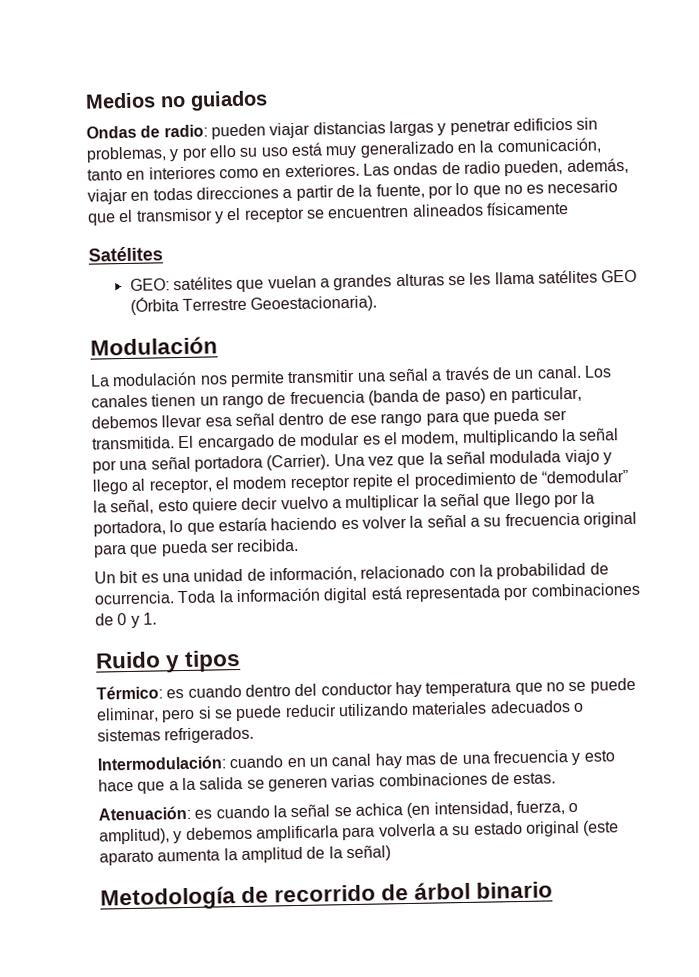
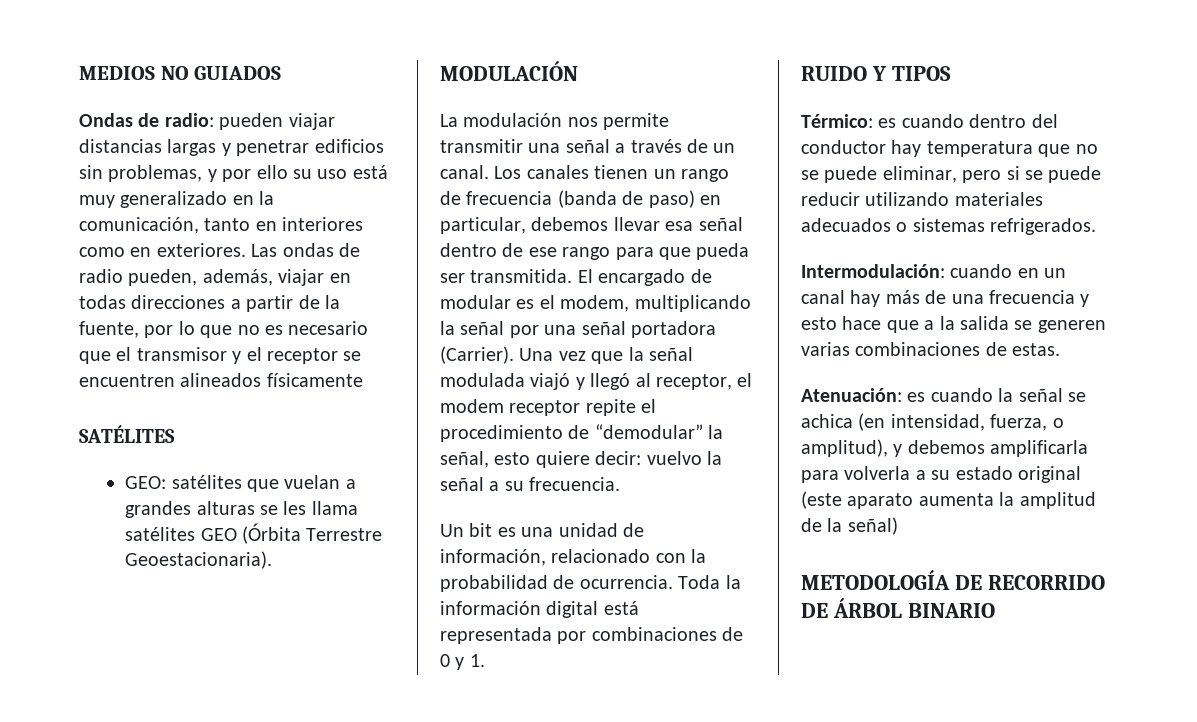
- Medios no guiados
+ MEDIOS NO GUIADOS
- Satélites
+ SATÉLITES
- Modulación
+ MODULACIÓN
- Una vez que la señal modulada viajo y llego al receptor, el modem receptor repite el procedimiento de “demodular” la señal, esto quiere decir vuelvo a multiplicar la señal que llego por la portadora, lo que estaría haciendo es volver la señal a su frecuencia original para que pueda ser recibida.
+ Una vez que la señal modulada viajó y llegó al receptor, el modem receptor repite el procedimiento de “demodular” la señal, esto quiere decir: vuelvo la señal a su frecuencia.
- Ruido y tipos
+ RUIDO Y TIPOS
- Intermodulación: cuando en un canal hay mas de una frecuencia y esto hace que a la salida se generen varias combinaciones de estas.
+ Intermodulación: cuando en un canal hay más de una frecuencia y esto hace que a la salida se generen varias combinaciones de estas.
- Metodología de recorrido de árbol binario
+ METODOLOGÍA DE RECORRIDO DE ÁRBOL BINARIO

